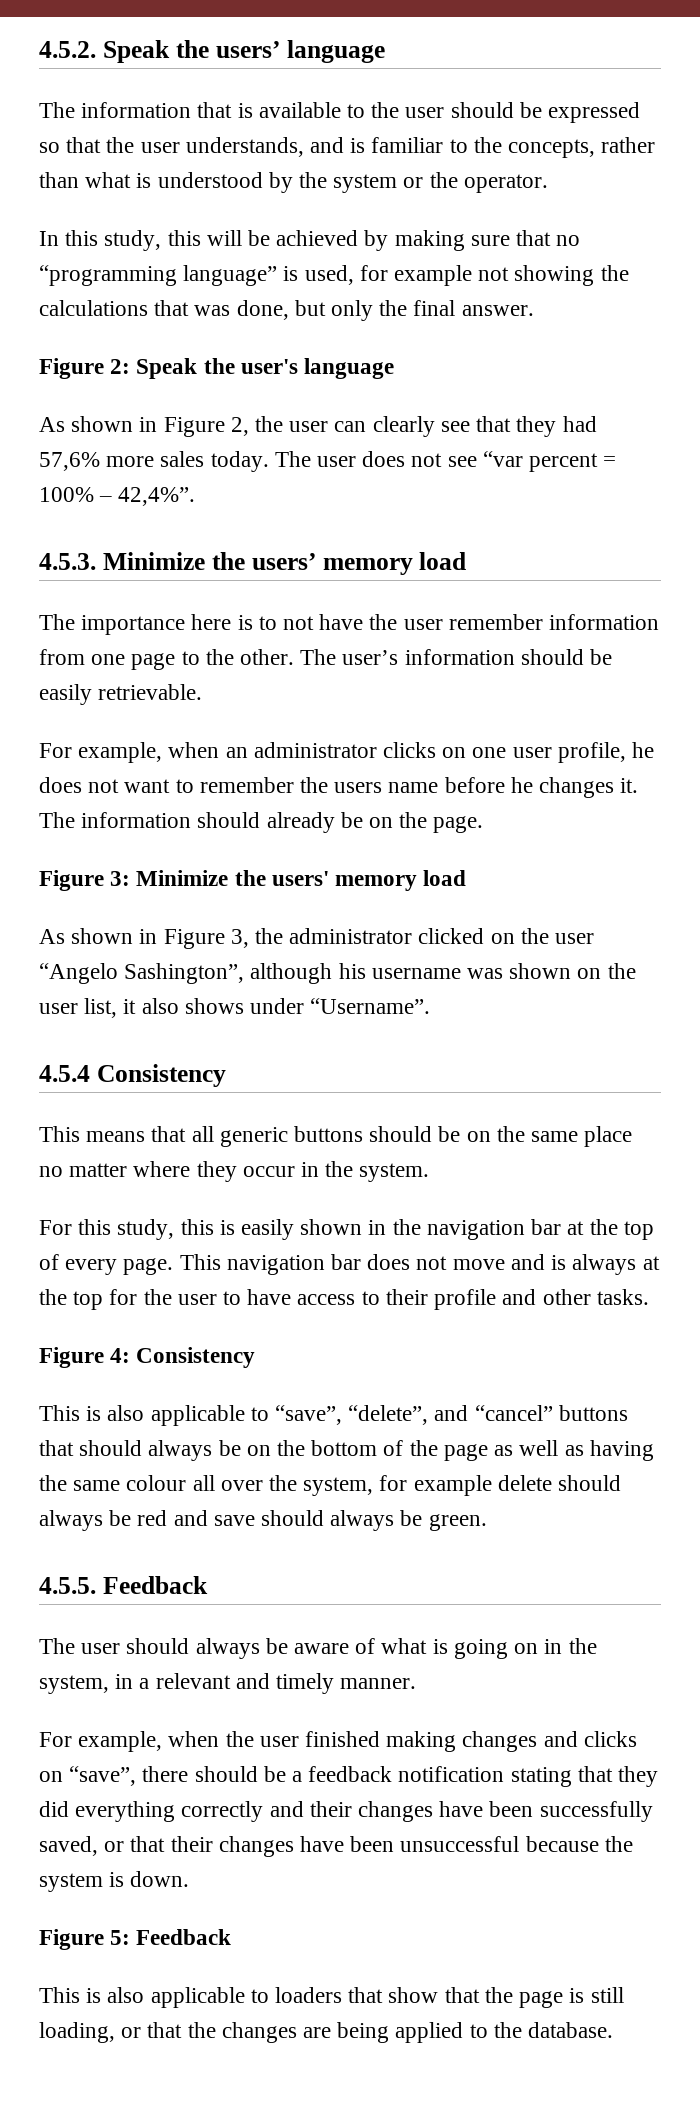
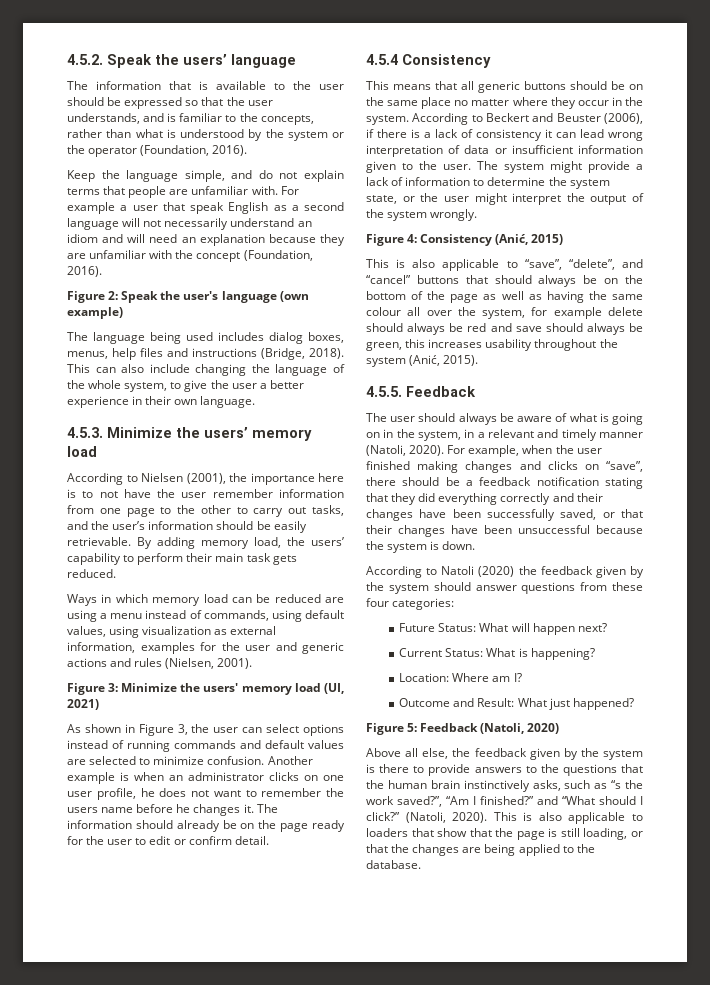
- The information that is available to the user should be expressed so that the user understands, and is familiar to the concepts, rather than what is understood by the system or the operator.
- In this study, this will be achieved by making sure that no “programming language” is used, for example not showing the calculations that was done, but only the final answer.
+ The information that is available to the user should be expressed so that the user understands, and is familiar to the concepts, rather than what is understood by the system or the operator (Foundation, 2016).
+ Keep the language simple, and do not explain terms that people are unfamiliar with. For example a user that speak English as a second language will not necessarily understand an idiom and will need an explanation because they are unfamiliar with the concept (Foundation, 2016).
- Figure 2: Speak the user's language
- As shown in Figure 2, the user can clearly see that they had 57,6% more sales today. The user does not see “var percent = 100% – 42,4%”.
+ Figure 2: Speak the user's language (own example)
+ The language being used includes dialog boxes, menus, help files and instructions (Bridge, 2018). This can also include changing the language of the whole system, to give the user a better experience in their own language.
- The importance here is to not have the user remember information from one page to the other. The user’s information should be easily retrievable.
- For example, when an administrator clicks on one user profile, he does not want to remember the users name before he changes it.
+ According to Nielsen (2001), the importance here is to not have the user remember information from one page to the other to carry out tasks, and the user’s information should be easily retrievable. By adding memory load, the users’ capability to perform their main task gets reduced.
+ Ways in which memory load can be reduced are using a menu instead of commands, using default values, using visualization as external information, examples for the user and generic actions and rules (Nielsen, 2001).
+ Figure 3: Minimize the users' memory load (UI, 2021)
+ As shown in Figure 3, the user can select options instead of running commands and default values are selected to minimize confusion. Another example is when an administrator clicks on one user profile, he does not want to remember the users name before he changes it.
- The information should already be on the page.
- Figure 3: Minimize the users' memory load
- As shown in Figure 3, the administrator clicked on the user “Angelo Sashington”, although his username was shown on the user list, it also shows under “Username”.
+ The information should already be on the page ready for the user to edit or confirm detail.
- This means that all generic buttons should be on the same place no matter where they occur in the system.
- For this study, this is easily shown in the navigation bar at the top of every page. This navigation bar does not move and is always at the top for the user to have access to their profile and other tasks.
+ This means that all generic buttons should be on the same place no matter where they occur in the system. According to Beckert and Beuster (2006), if there is a lack of consistency it can lead wrong interpretation of data or insufficient information given to the user. The system might provide a lack of information to determine the system state, or the user might interpret the output of the system wrongly.
- Figure 4: Consistency
+ Figure 4: Consistency (Anić, 2015)
- This is also applicable to “save”, “delete”, and “cancel” buttons that should always be on the bottom of the page as well as having the same colour all over the system, for example delete should always be red and save should always be green.
+ This is also applicable to “save”, “delete”, and “cancel” buttons that should always be on the bottom of the page as well as having the same colour all over the system, for example delete should always be red and save should always be green, this increases usability throughout the system (Anić, 2015).
- The user should always be aware of what is going on in the system, in a relevant and timely manner.
- For example, when the user finished making changes and clicks on “save”, there should be a feedback notification stating that they did everything correctly and their changes have been successfully saved, or that their changes have been unsuccessful because the system is down.
+ The user should always be aware of what is going on in the system, in a relevant and timely manner (Natoli, 2020). For example, when the user finished making changes and clicks on “save”, there should be a feedback notification stating that they did everything correctly and their changes have been successfully saved, or that their changes have been unsuccessful because the system is down.
- Figure 5: Feedback
- This is also applicable to loaders that show that the page is still loading, or that the changes are being applied to the database.
+ According to Natoli (2020) the feedback given by the system should answer questions from these four categories:
+ Future Status: What will happen next?
+ Current Status: What is happening?
+ Location: Where am I?
+ Outcome and Result: What just happened?
+ Figure 5: Feedback (Natoli, 2020)
+ Above all else, the feedback given by the system is there to provide answers to the questions that the human brain instinctively asks, such as “s the work saved?”, “Am I finished?” and “What should I click?” (Natoli, 2020). This is also applicable to loaders that show that the page is still loading, or that the changes are being applied to the database.

